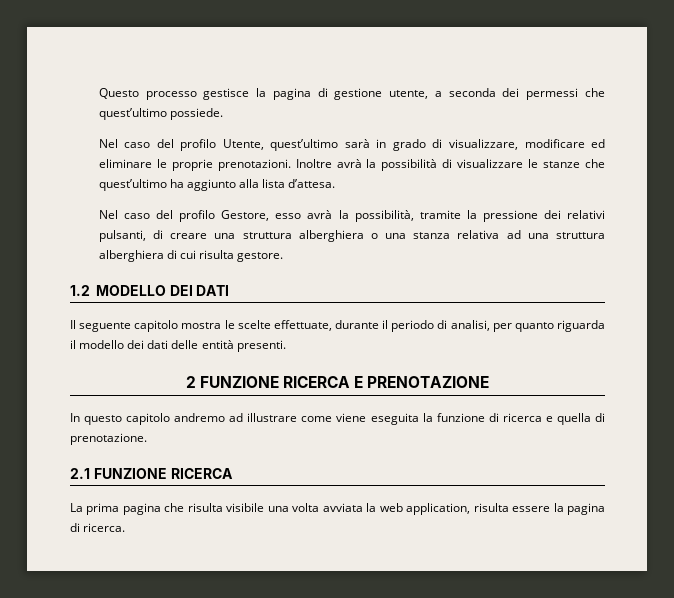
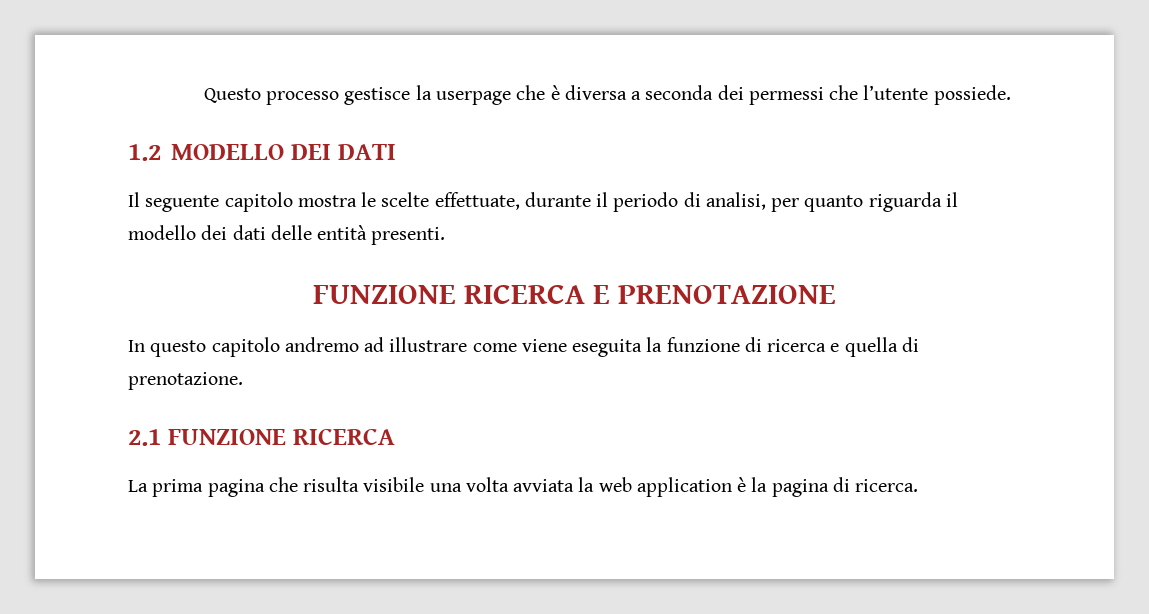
- Questo processo gestisce la pagina di gestione utente, a seconda dei permessi che quest’ultimo possiede.
+ Questo processo gestisce la userpage che è diversa a seconda dei permessi che l’utente possiede.
- Nel caso del profilo Utente, quest’ultimo sarà in grado di visualizzare, modificare ed eliminare le proprie prenotazioni. Inoltre avrà la possibilità di visualizzare le stanze che quest’ultimo ha aggiunto alla lista d’attesa.
- Nel caso del profilo Gestore, esso avrà la possibilità, tramite la pressione dei relativi pulsanti, di creare una struttura alberghiera o una stanza relativa ad una struttura alberghiera di cui risulta gestore.
- 2 FUNZIONE RICERCA E PRENOTAZIONE
+ FUNZIONE RICERCA E PRENOTAZIONE
- La prima pagina che risulta visibile una volta avviata la web application, risulta essere la pagina di ricerca.
+ La prima pagina che risulta visibile una volta avviata la web application è la pagina di ricerca.

